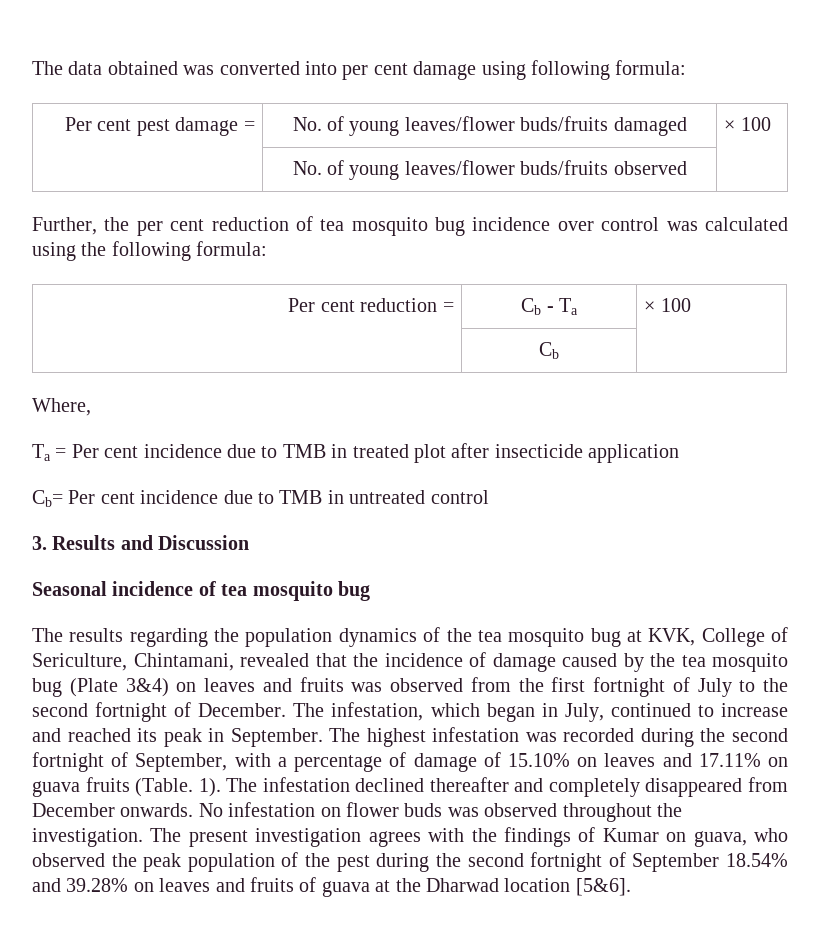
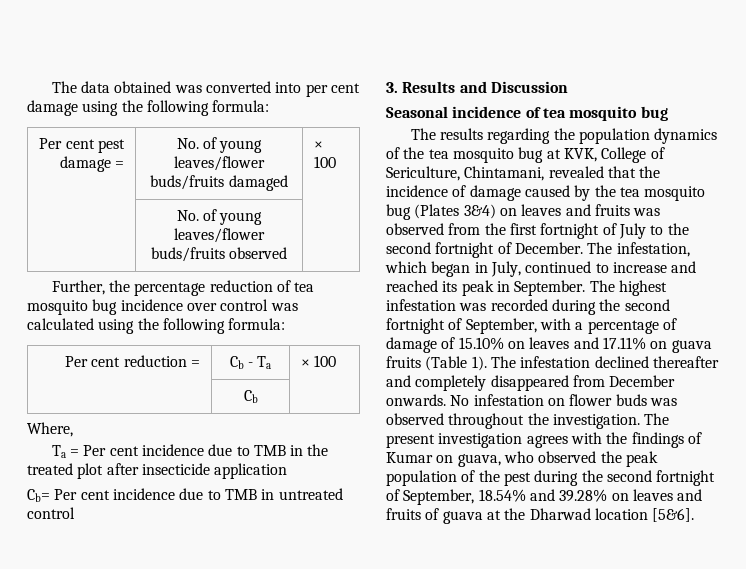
- The data obtained was converted into per cent damage using following formula:
+ The data obtained was converted into per cent damage using the following formula:
- Further, the per cent reduction of tea mosquito bug incidence over control was calculated using the following formula:
+ Further, the percentage reduction of tea mosquito bug incidence over control was calculated using the following formula:
- Ta = Per cent incidence due to TMB in treated plot after insecticide application
+ Ta = Per cent incidence due to TMB in the treated plot after insecticide application
- The results regarding the population dynamics of the tea mosquito bug at KVK, College of Sericulture, Chintamani, revealed that the incidence of damage caused by the tea mosquito bug (Plate 3&4) on leaves and fruits was observed from the first fortnight of July to the second fortnight of December.
+ The results regarding the population dynamics of the tea mosquito bug at KVK, College of Sericulture, Chintamani, revealed that the incidence of damage caused by the tea mosquito bug (Plates 3&4) on leaves and fruits was observed from the first fortnight of July to the second fortnight of December.
- The highest infestation was recorded during the second fortnight of September, with a percentage of damage of 15.10% on leaves and 17.11% on guava fruits (Table. 1).
+ The highest infestation was recorded during the second fortnight of September, with a percentage of damage of 15.10% on leaves and 17.11% on guava fruits (Table 1).
- The present investigation agrees with the findings of Kumar on guava, who observed the peak population of the pest during the second fortnight of September 18.54% and 39.28% on leaves and fruits of guava at the Dharwad location [5&6].
+ The present investigation agrees with the findings of Kumar on guava, who observed the peak population of the pest during the second fortnight of September, 18.54% and 39.28% on leaves and fruits of guava at the Dharwad location [5&6].

